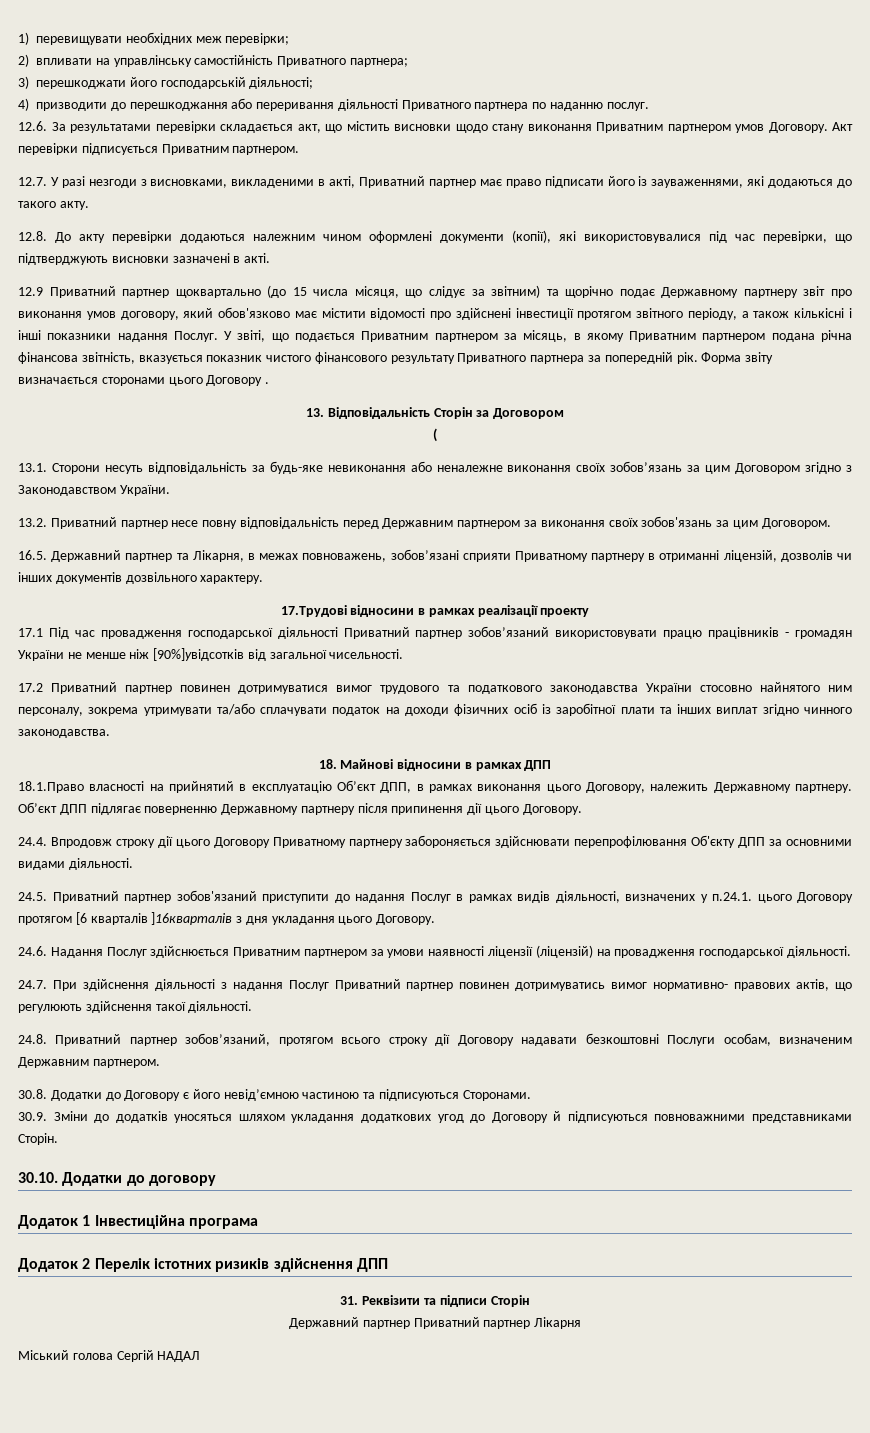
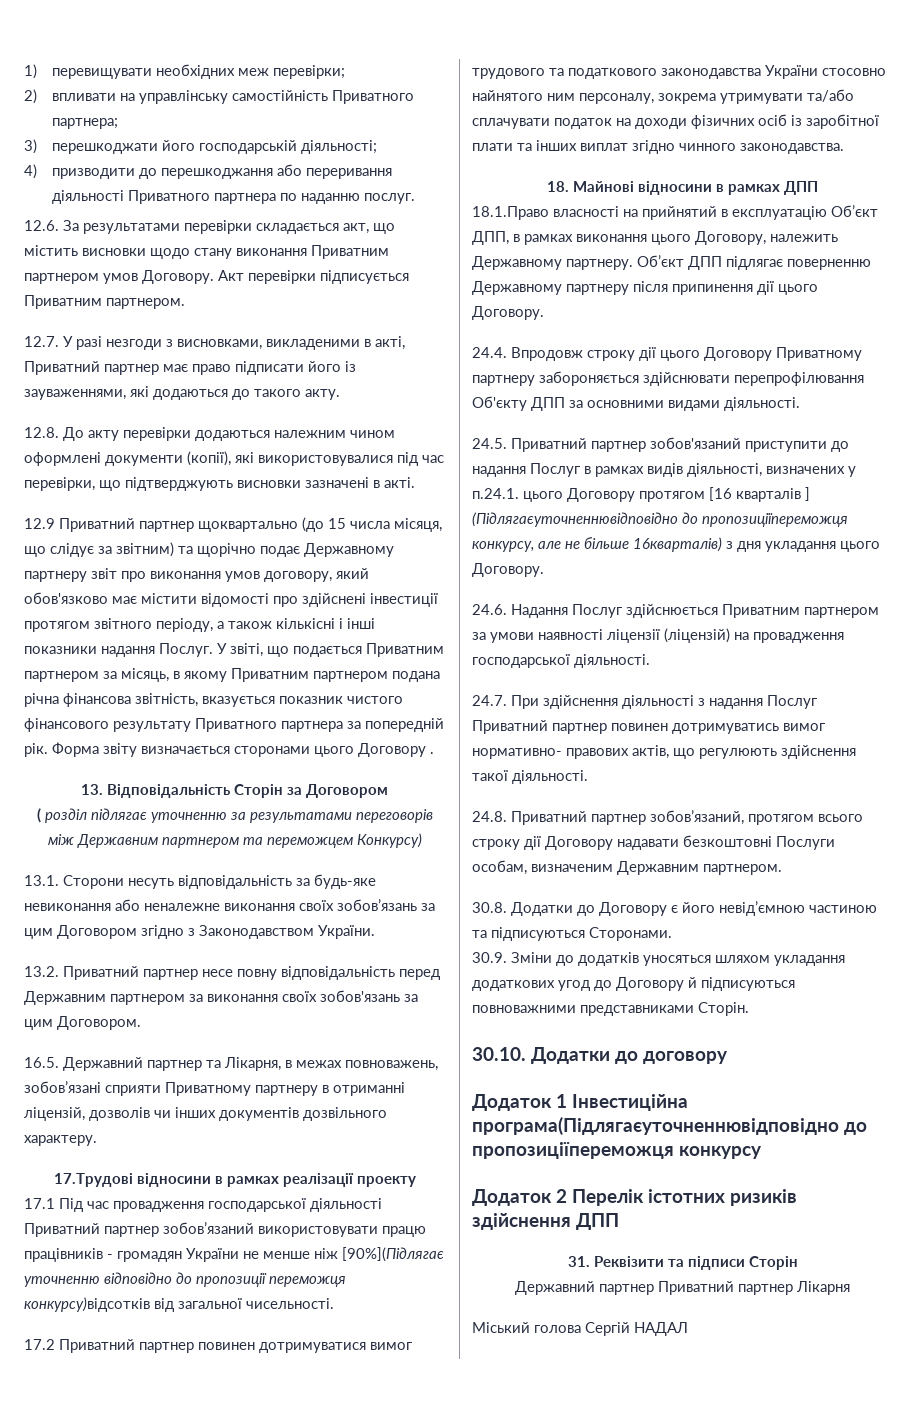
- (
+ ( розділ підлягає уточненню за результатами переговорів між Державним партнером та переможцем Конкурсу)
- 17.1 Під час провадження господарської діяльності Приватний партнер зобов’язаний використовувати працю працівників - громадян України не менше ніж [90%]увідсотків від загальної чисельності.
+ 17.1 Під час провадження господарської діяльності Приватний партнер зобов’язаний використовувати працю працівників - громадян України не менше ніж [90%](Підлягає уточненню відповідно до пропозиції переможця конкурсу)відсотків від загальної чисельності.
- 24.5. Приватний партнер зобов'язаний приступити до надання Послуг в рамках видів діяльності, визначених у п.24.1. цього Договору протягом [6 кварталів ]16кварталів з дня укладання цього Договору.
+ 24.5. Приватний партнер зобов'язаний приступити до надання Послуг в рамках видів діяльності, визначених у п.24.1. цього Договору протягом [16 кварталів ] (Підлягаєуточненнювідповідно до пропозиціїпереможця конкурсу, але не більше 16кварталів) з дня укладання цього Договору.
- Додаток 1 Інвестиційна програма
+ Додаток 1 Інвестиційна програма(Підлягаєуточненнювідповідно до пропозиціїпереможця конкурсу

